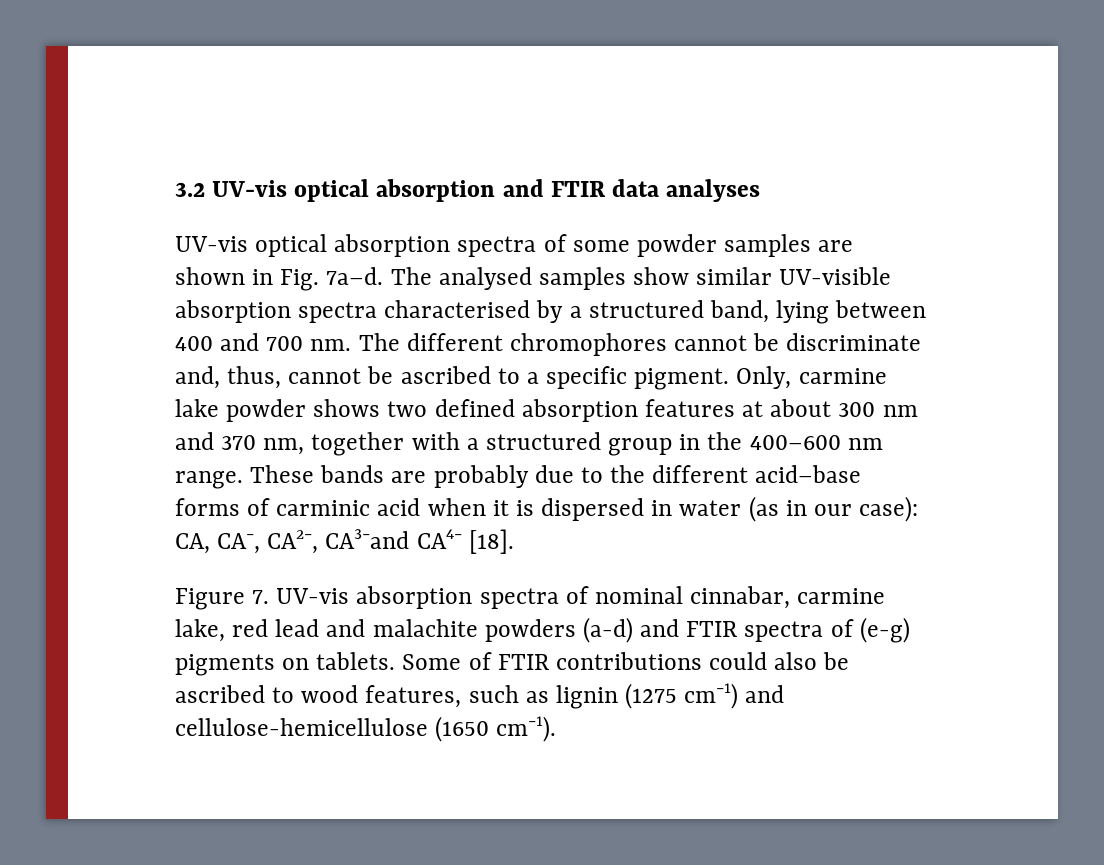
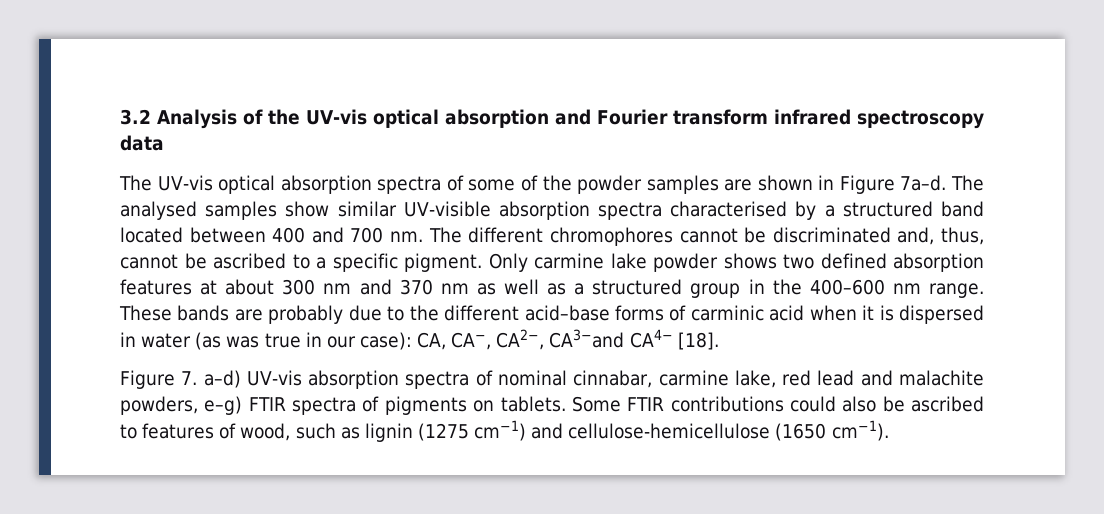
- 3.2 UV-vis optical absorption and FTIR data analyses
- UV-vis optical absorption spectra of some powder samples are shown in Fig. 7a–d.
+ 3.2 Analysis of the UV-vis optical absorption and Fourier transform infrared spectroscopy data
+ The UV-vis optical absorption spectra of some of the powder samples are shown in Figure 7a–d.
- The analysed samples show similar UV-visible absorption spectra characterised by a structured band, lying between 400 and 700 nm.
+ The analysed samples show similar UV-visible absorption spectra characterised by a structured band located between 400 and 700 nm.
- The different chromophores cannot be discriminate and, thus, cannot be ascribed to a specific pigment.
+ The different chromophores cannot be discriminated and, thus, cannot be ascribed to a specific pigment.
- Only, carmine lake powder shows two defined absorption features at about 300 nm and 370 nm, together with a structured group in the 400–600 nm range.
+ Only carmine lake powder shows two defined absorption features at about 300 nm and 370 nm as well as a structured group in the 400–600 nm range.
- These bands are probably due to the different acid–base forms of carminic acid when it is dispersed in water (as in our case): CA, CA−, CA2−, CA3−and CA4− [18].
+ These bands are probably due to the different acid–base forms of carminic acid when it is dispersed in water (as was true in our case): CA, CA−, CA2−, CA3−and CA4− [18].
- Figure 7. UV-vis absorption spectra of nominal cinnabar, carmine lake, red lead and malachite powders (a-d) and FTIR spectra of (e-g) pigments on tablets.
+ Figure 7. a–d) UV-vis absorption spectra of nominal cinnabar, carmine lake, red lead and malachite powders, e–g) FTIR spectra of pigments on tablets.
- Some of FTIR contributions could also be ascribed to wood features, such as lignin (1275 cm−1) and cellulose-hemicellulose (1650 cm−1).
+ Some FTIR contributions could also be ascribed to features of wood, such as lignin (1275 cm−1) and cellulose-hemicellulose (1650 cm−1).

